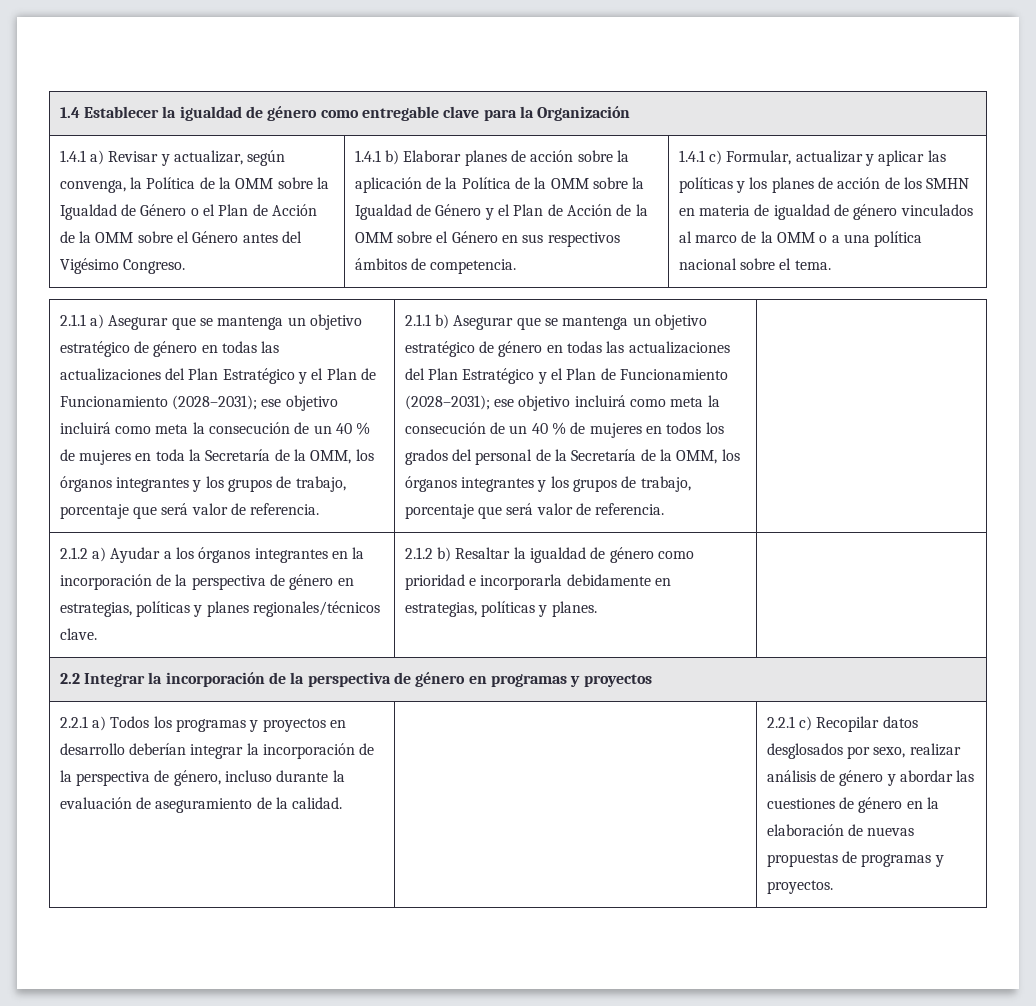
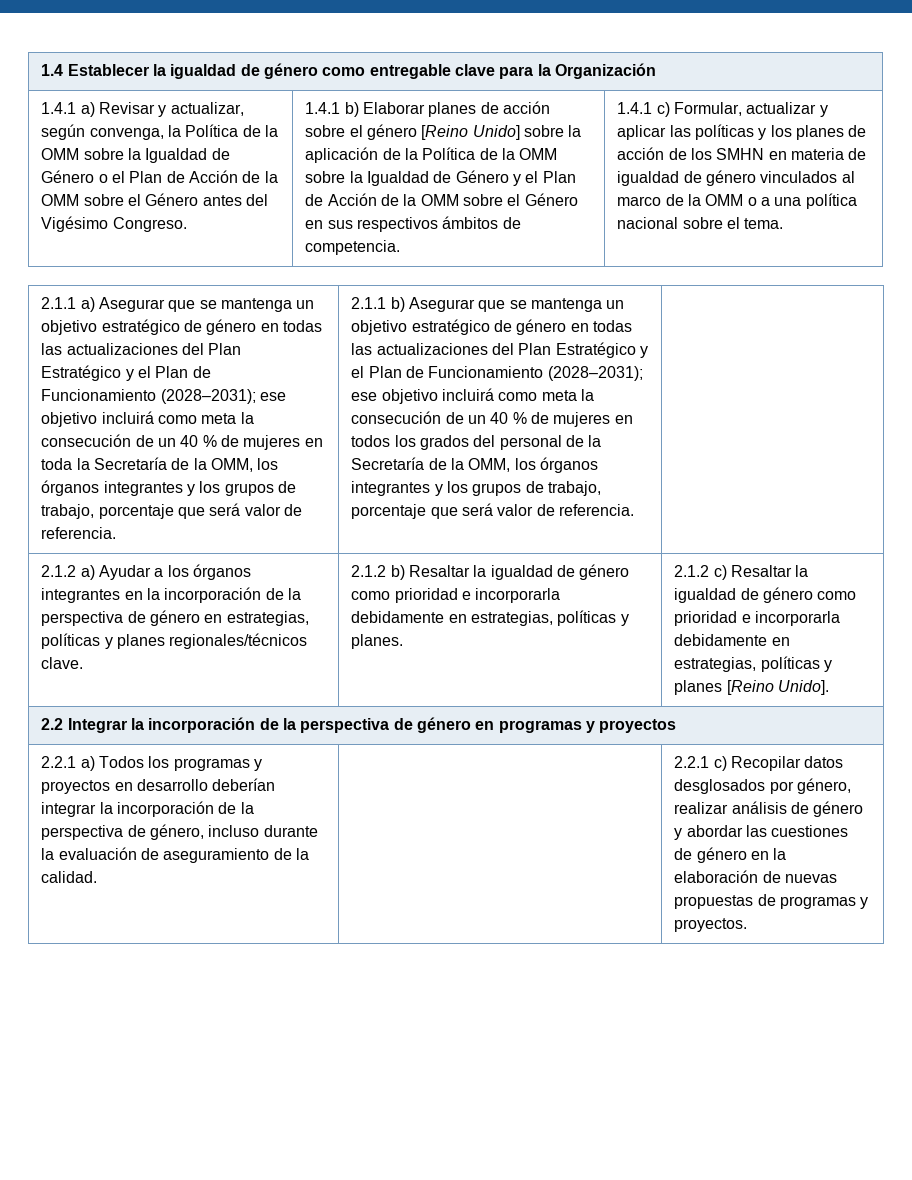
- 1.4.1 b) Elaborar planes de acción sobre la aplicación de la Política de la OMM sobre la Igualdad de Género y el Plan de Acción de la OMM sobre el Género en sus respectivos ámbitos de competencia.
+ 1.4.1 b) Elaborar planes de acción sobre el género [Reino Unido] sobre la aplicación de la Política de la OMM sobre la Igualdad de Género y el Plan de Acción de la OMM sobre el Género en sus respectivos ámbitos de competencia.
+ 2.1.2 c) Resaltar la igualdad de género como prioridad e incorporarla debidamente en estrategias, políticas y planes [Reino Unido].
- 2.2.1 c) Recopilar datos desglosados por sexo, realizar análisis de género y abordar las cuestiones de género en la elaboración de nuevas propuestas de programas y proyectos.
+ 2.2.1 c) Recopilar datos desglosados por género, realizar análisis de género y abordar las cuestiones de género en la elaboración de nuevas propuestas de programas y proyectos.

